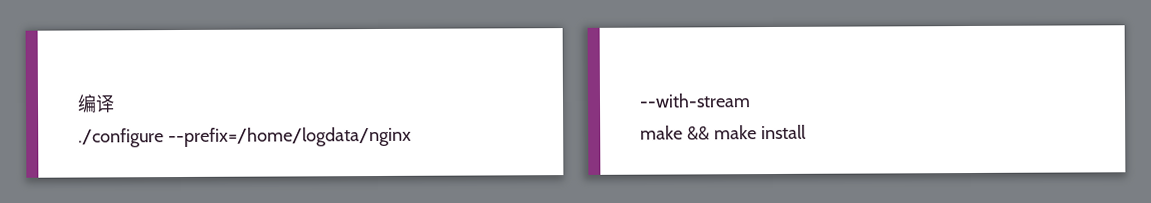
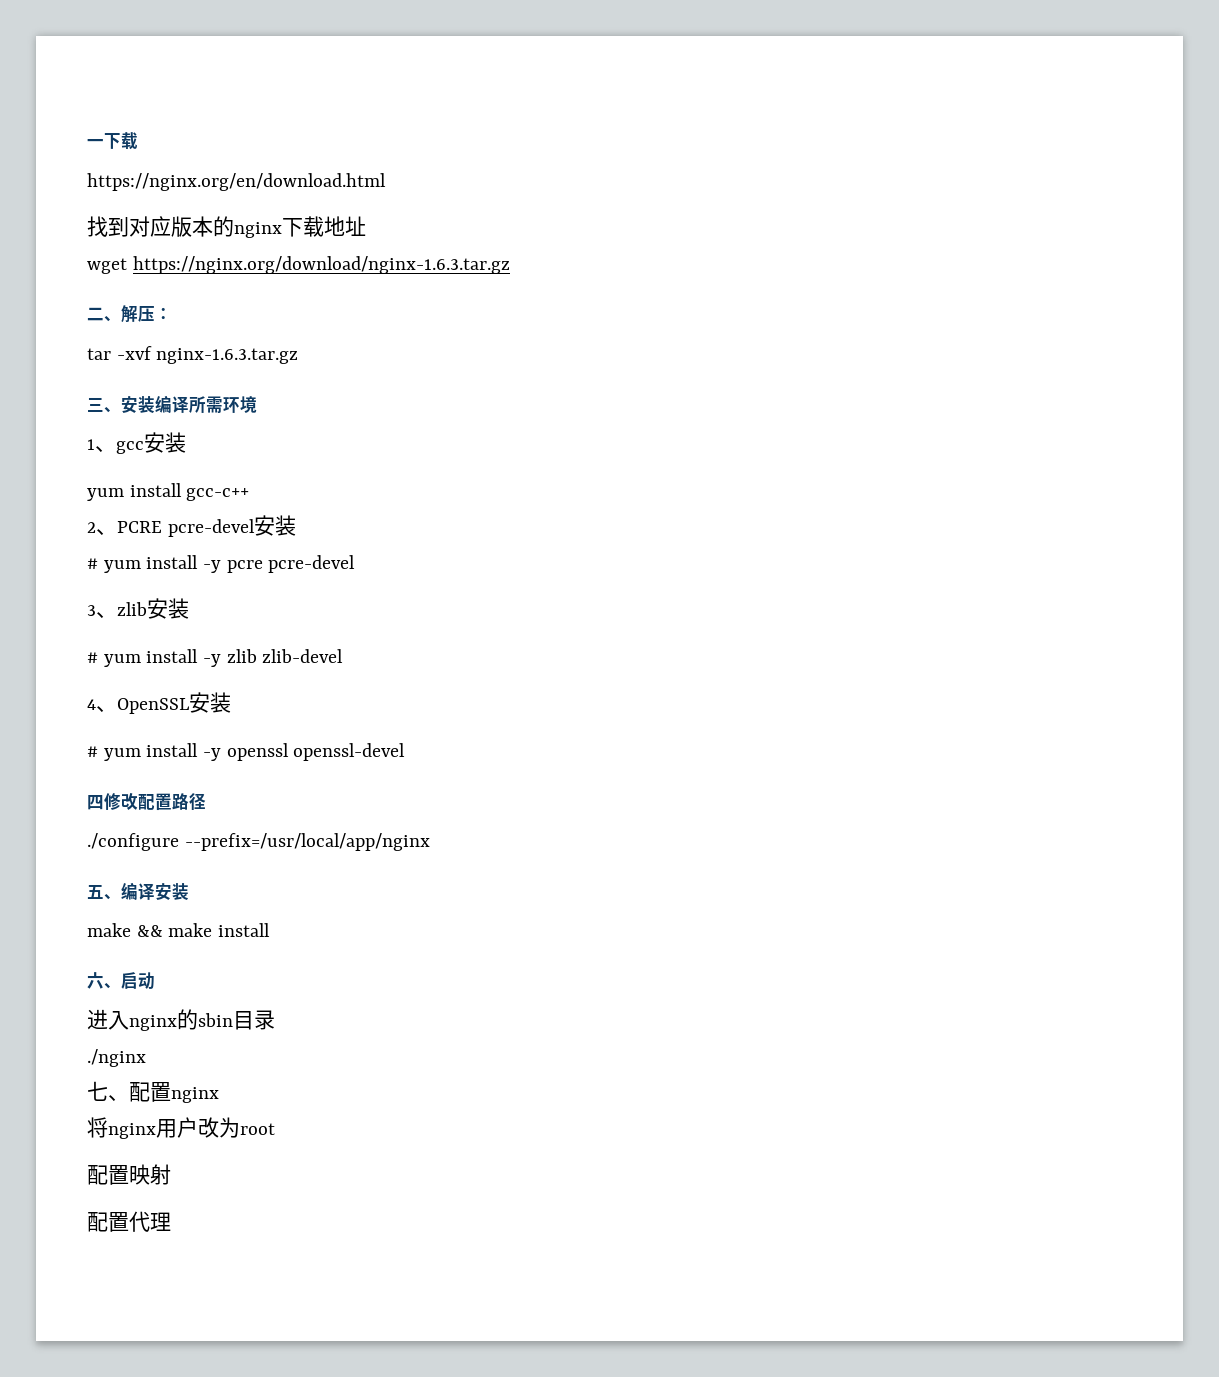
- 编译
- ./configure --prefix=/home/logdata/nginx --with-stream
+ 一下载
+ https://nginx.org/en/download.html
+ 找到对应版本的nginx下载地址
+ wget https://nginx.org/download/nginx-1.6.3.tar.gz
+ 二、解压：
+ tar -xvf nginx-1.6.3.tar.gz
+ 三、安装编译所需环境
+ 1、gcc安装
+ yum install gcc-c++
+ 2、PCRE pcre-devel安装
+ # yum install -y pcre pcre-devel
+ 3、zlib安装
+ # yum install -y zlib zlib-devel
+ 4、OpenSSL安装
+ # yum install -y openssl openssl-devel
+ 四修改配置路径
+ ./configure --prefix=/usr/local/app/nginx
+ 五、编译安装
  make && make install
+ 六、启动
+ 进入nginx的sbin目录
+ ./nginx
+ 七、配置nginx
+ 将nginx用户改为root
+ 配置映射
+ 配置代理

